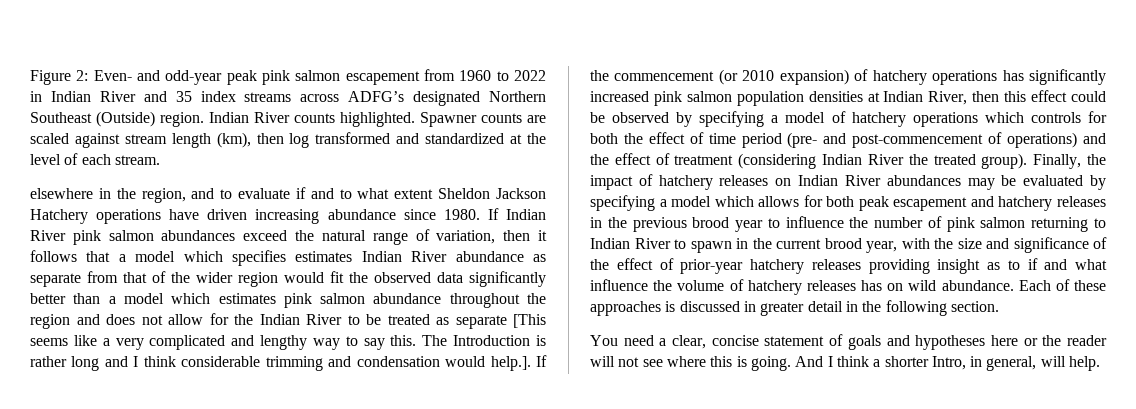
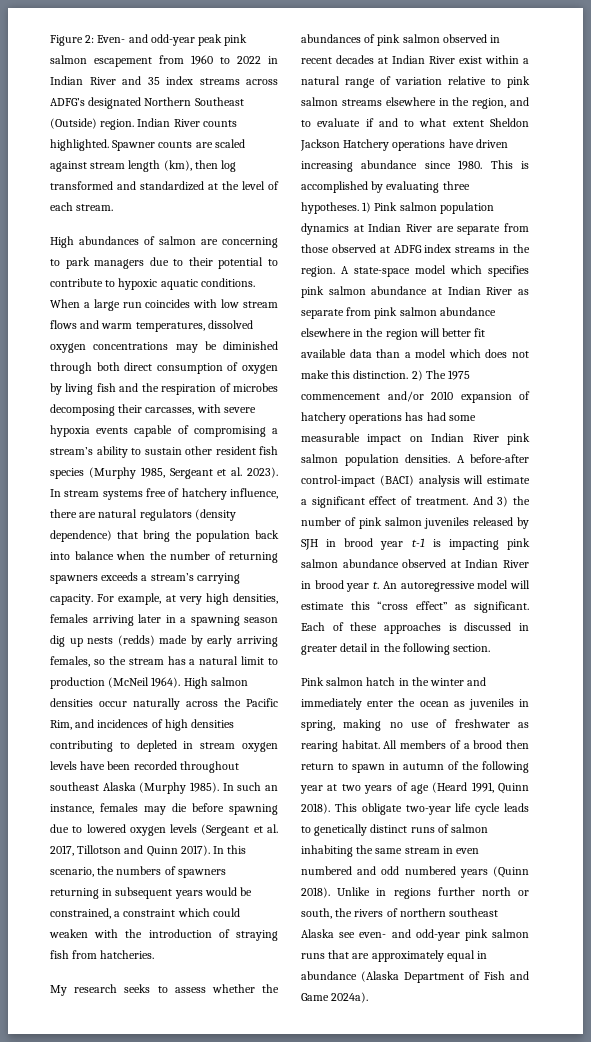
- elsewhere in the region, and to evaluate if and to what extent Sheldon Jackson Hatchery operations have driven increasing abundance since 1980.
+ High abundances of salmon are concerning to park managers due to their potential to contribute to hypoxic aquatic conditions. When a large run coincides with low stream flows and warm temperatures, dissolved oxygen concentrations may be diminished through both direct consumption of oxygen by living fish and the respiration of microbes decomposing their carcasses, with severe hypoxia events capable of compromising a stream’s ability to sustain other resident fish species (Murphy 1985, Sergeant et al. 2023). In stream systems free of hatchery influence, there are natural regulators (density dependence) that bring the population back into balance when the number of returning spawners exceeds a stream’s carrying capacity. For example, at very high densities, females arriving later in a spawning season dig up nests (redds) made by early arriving females, so the stream has a natural limit to production (McNeil 1964). High salmon densities occur naturally across the Pacific Rim, and incidences of high densities contributing to depleted in stream oxygen levels have been recorded throughout southeast Alaska (Murphy 1985). In such an instance, females may die before spawning due to lowered oxygen levels (Sergeant et al. 2017, Tillotson and Quinn 2017). In this scenario, the numbers of spawners returning in subsequent years would be constrained, a constraint which could weaken with the introduction of straying fish from hatcheries.
+ My research seeks to assess whether the abundances of pink salmon observed in recent decades at Indian River exist within a natural range of variation relative to pink salmon streams elsewhere in the region, and to evaluate if and to what extent Sheldon Jackson Hatchery operations have driven increasing abundance since 1980.
- If Indian River pink salmon abundances exceed the natural range of variation, then it follows that a model which specifies estimates Indian River abundance as separate from that of the wider region would fit the observed data significantly better than a model which estimates pink salmon abundance throughout the region and does not allow for the Indian River to be treated as separate [This seems like a very complicated and lengthy way to say this. The Introduction is rather long and I think considerable trimming and condensation would help.]. If the commencement (or 2010 expansion) of hatchery operations has significantly increased pink salmon population densities at Indian River, then this effect could be observed by specifying a model of hatchery operations which controls for both the effect of time period (pre- and post-commencement of operations) and the effect of treatment (considering Indian River the treated group). Finally, the impact of hatchery releases on Indian River abundances may be evaluated by specifying a model which allows for both peak escapement and hatchery releases in the previous brood year to influence the number of pink salmon returning to Indian River to spawn in the current brood year, with the size and significance of the effect of prior-year hatchery releases providing insight as to if and what influence the volume of hatchery releases has on wild abundance.
+ This is accomplished by evaluating three hypotheses. 1) Pink salmon population dynamics at Indian River are separate from those observed at ADFG index streams in the region. A state-space model which specifies pink salmon abundance at Indian River as separate from pink salmon abundance elsewhere in the region will better fit available data than a model which does not make this distinction. 2) The 1975 commencement and/or 2010 expansion of hatchery operations has had some measurable impact on Indian River pink salmon population densities. A before-after control-impact (BACI) analysis will estimate a significant effect of treatment. And 3) the number of pink salmon juveniles released by SJH in brood year t-1 is impacting pink salmon abundance observed at Indian River in brood year t. An autoregressive model will estimate this “cross effect” as significant.
- You need a clear, concise statement of goals and hypotheses here or the reader will not see where this is going. And I think a shorter Intro, in general, will help.
+ Pink salmon hatch in the winter and immediately enter the ocean as juveniles in spring, making no use of freshwater as rearing habitat. All members of a brood then return to spawn in autumn of the following year at two years of age (Heard 1991, Quinn 2018). This obligate two-year life cycle leads to genetically distinct runs of salmon inhabiting the same stream in even numbered and odd numbered years (Quinn 2018). Unlike in regions further north or south, the rivers of northern southeast Alaska see even- and odd-year pink salmon runs that are approximately equal in abundance (Alaska Department of Fish and Game 2024a).

